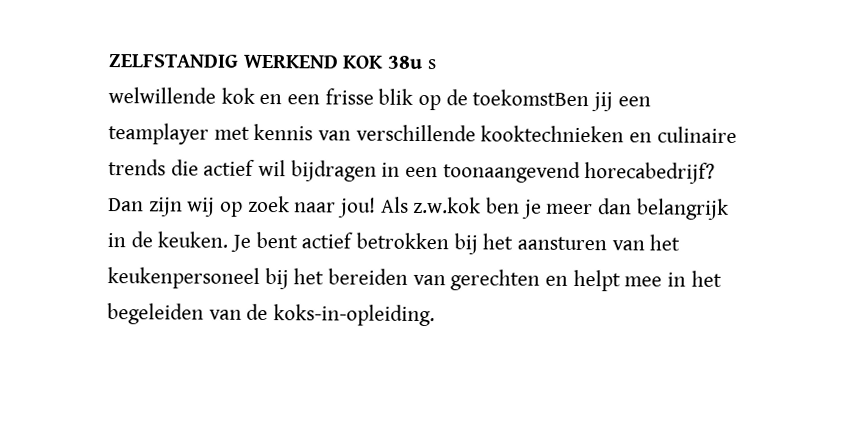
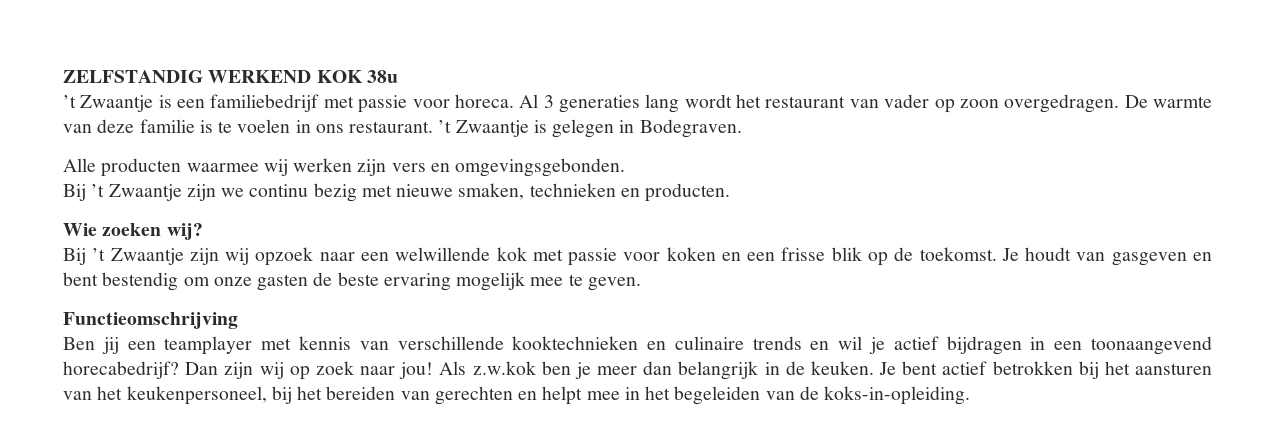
- ZELFSTANDIG WERKEND KOK 38u s
- welwillende kok en een frisse blik op de toekomstBen jij een teamplayer met kennis van verschillende kooktechnieken en culinaire trends die actief wil bijdragen in een toonaangevend horecabedrijf?
+ ZELFSTANDIG WERKEND KOK 38u
+ ’t Zwaantje is een familiebedrijf met passie voor horeca. Al 3 generaties lang wordt het restaurant van vader op zoon overgedragen. De warmte van deze familie is te voelen in ons restaurant. ’t Zwaantje is gelegen in Bodegraven.
+ Alle producten waarmee wij werken zijn vers en omgevingsgebonden.
+ Bij ’t Zwaantje zijn we continu bezig met nieuwe smaken, technieken en producten.
+ Wie zoeken wij?
+ Bij ’t Zwaantje zijn wij opzoek naar een welwillende kok met passie voor koken en een frisse blik op de toekomst. Je houdt van gasgeven en bent bestendig om onze gasten de beste ervaring mogelijk mee te geven.
+ Functieomschrijving
+ Ben jij een teamplayer met kennis van verschillende kooktechnieken en culinaire trends en wil je actief bijdragen in een toonaangevend horecabedrijf?
- Je bent actief betrokken bij het aansturen van het keukenpersoneel bij het bereiden van gerechten en helpt mee in het begeleiden van de koks-in-opleiding.
+ Je bent actief betrokken bij het aansturen van het keukenpersoneel, bij het bereiden van gerechten en helpt mee in het begeleiden van de koks-in-opleiding.

